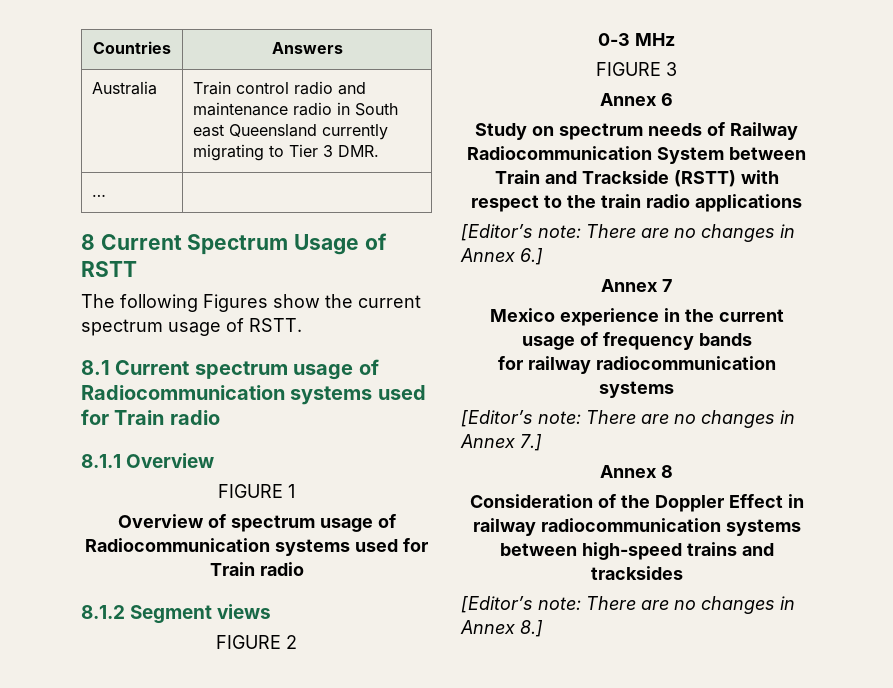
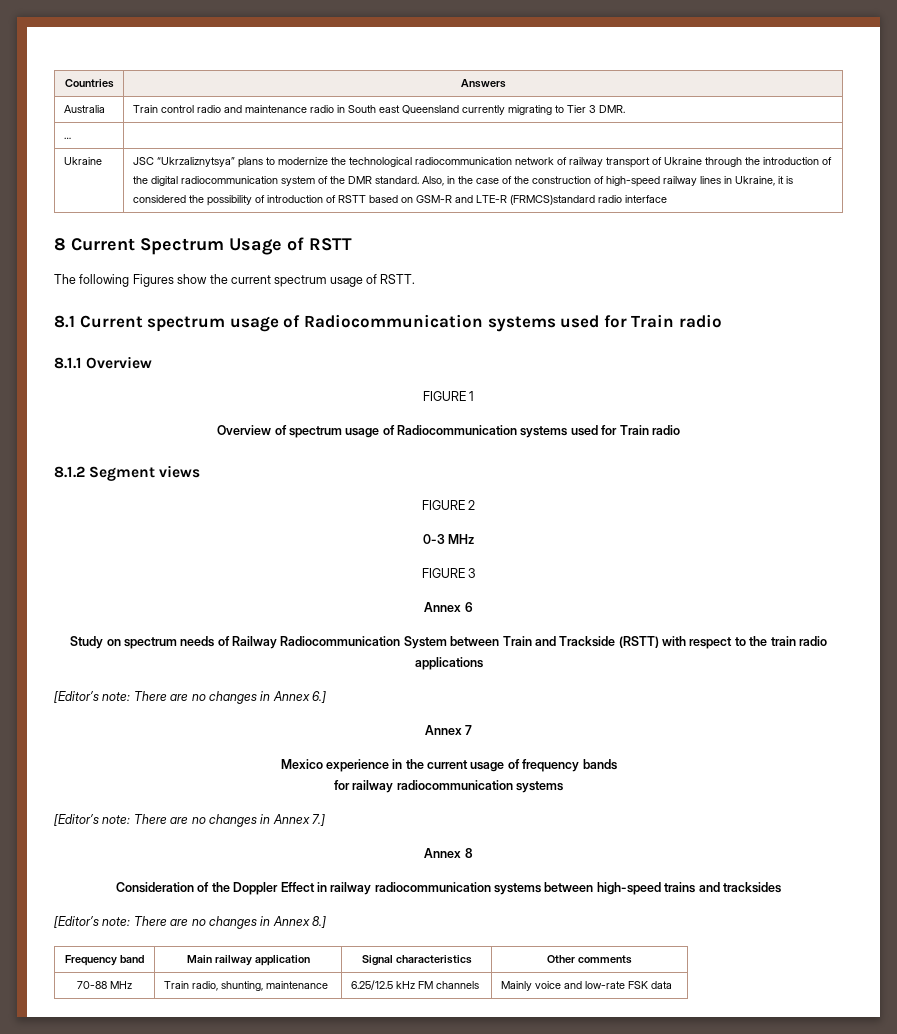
+ Ukraine | JSC “Ukrzaliznytsya” plans to modernize the technological radiocommunication network of railway transport of Ukraine through the introduction of the digital radiocommunication system of the DMR standard. Also, in the case of the construction of high-speed railway lines in Ukraine, it is considered the possibility of introduction of RSTT based on GSM-R and LTE-R (FRMCS)standard radio interface
+ Frequency band | Main railway application | Signal characteristics | Other comments
+ 70-88 MHz | Train radio, shunting, maintenance | 6.25/12.5 kHz FM channels | Mainly voice and low-rate FSK data

